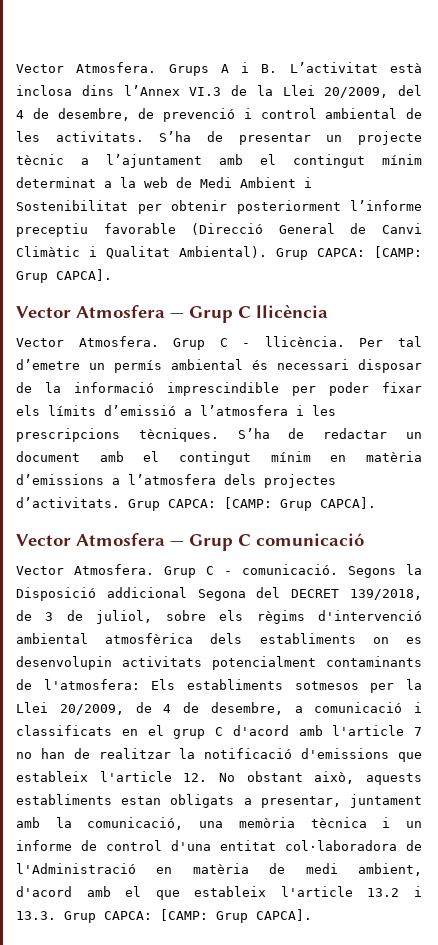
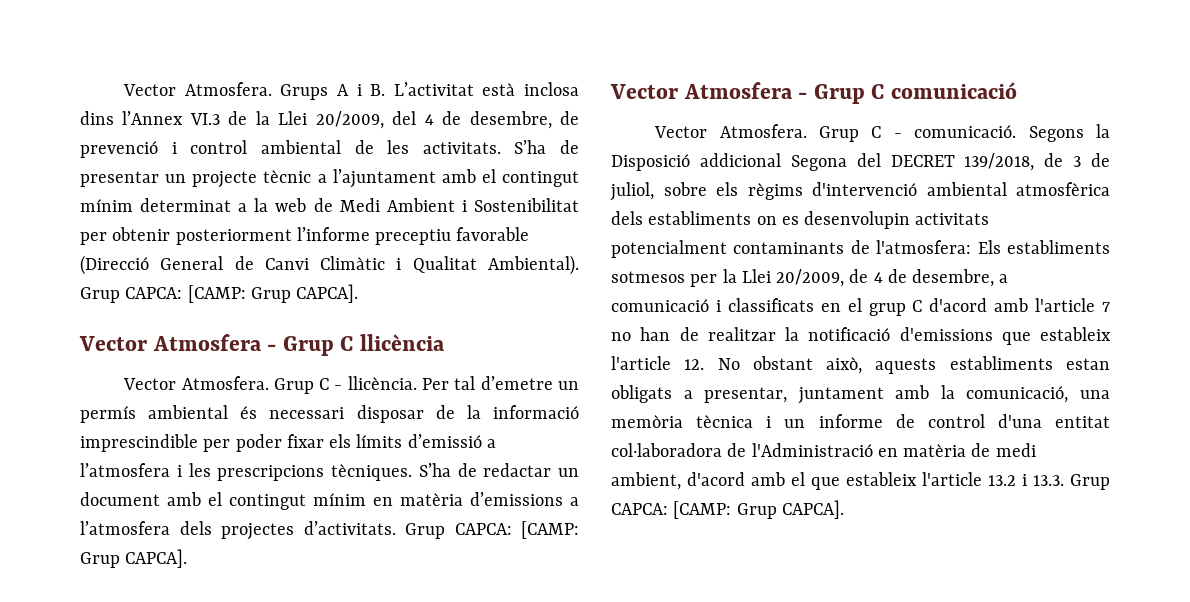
- Vector Atmosfera — Grup C llicència
+ Vector Atmosfera - Grup C llicència
- Vector Atmosfera — Grup C comunicació
+ Vector Atmosfera - Grup C comunicació

